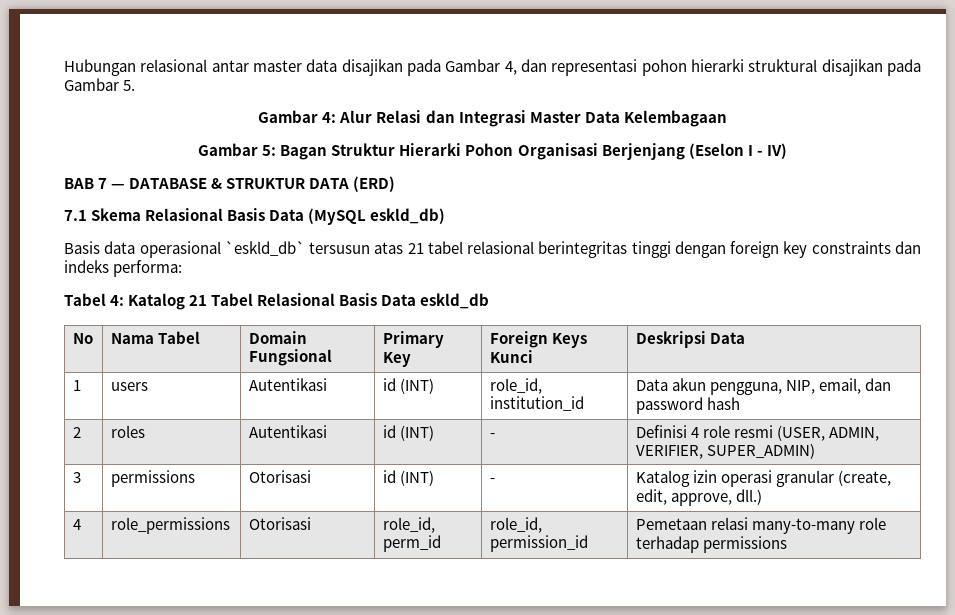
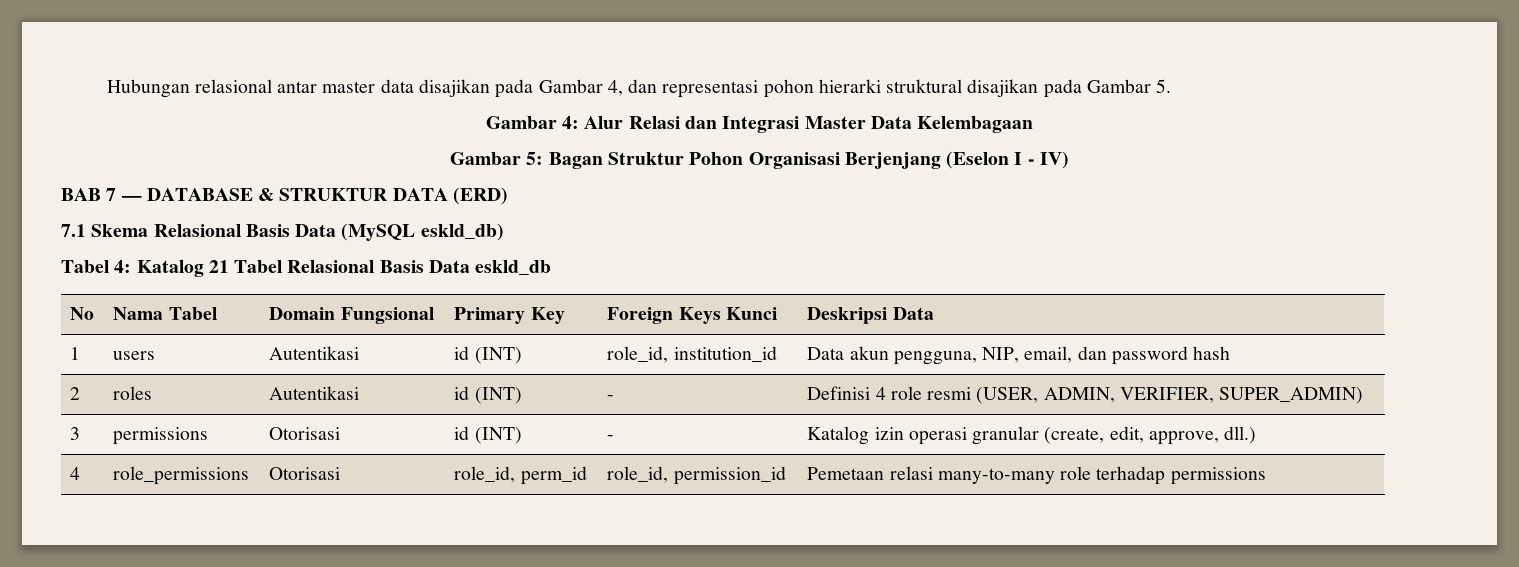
- Gambar 5: Bagan Struktur Hierarki Pohon Organisasi Berjenjang (Eselon I - IV)
+ Gambar 5: Bagan Struktur Pohon Organisasi Berjenjang (Eselon I - IV)
- Basis data operasional `eskld_db` tersusun atas 21 tabel relasional berintegritas tinggi dengan foreign key constraints dan indeks performa:

